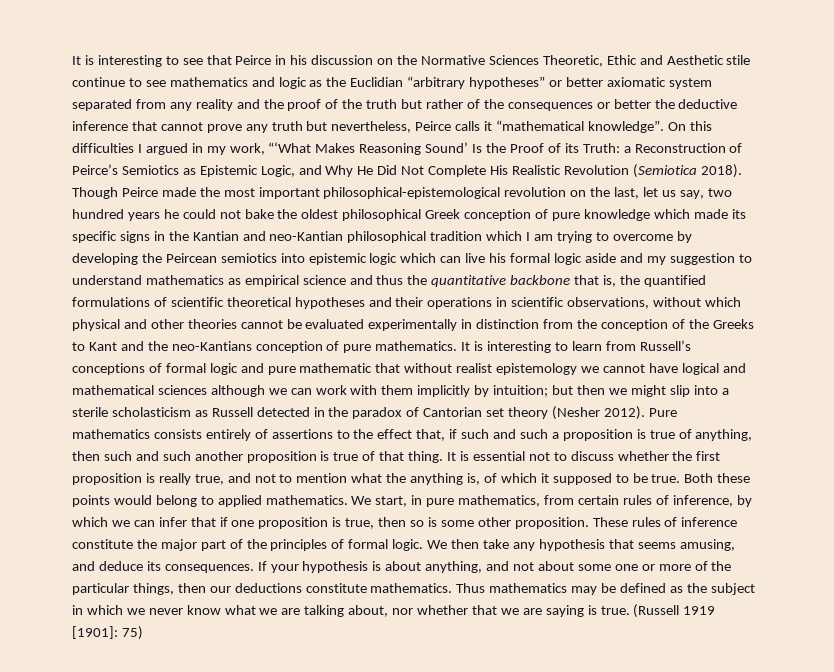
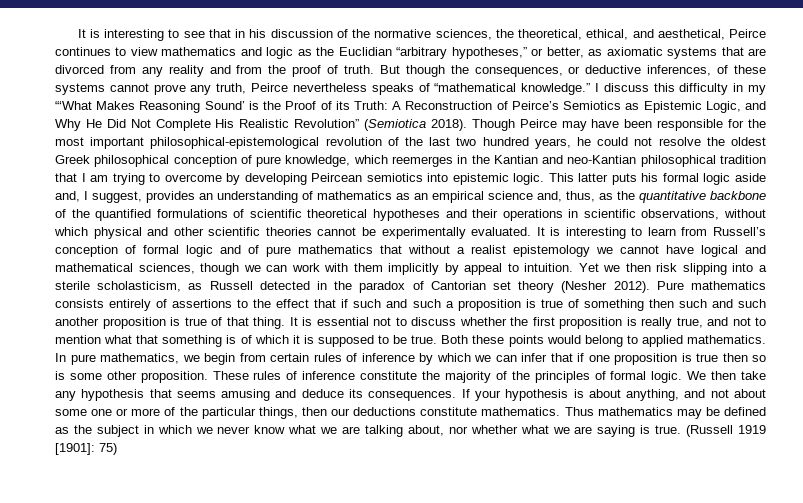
- It is interesting to see that Peirce in his discussion on the Normative Sciences Theoretic, Ethic and Aesthetic stile continue to see mathematics and logic as the Euclidian “arbitrary hypotheses” or better axiomatic system separated from any reality and the proof of the truth but rather of the consequences or better the deductive inference that cannot prove any truth but nevertheless, Peirce calls it “mathematical knowledge”. On this difficulties I argued in my work, “‘What Makes Reasoning Sound’ Is the Proof of its Truth: a Reconstruction of Peirce’s Semiotics as Epistemic Logic, and Why He Did Not Complete His Realistic Revolution (Semiotica 2018).
+ It is interesting to see that in his discussion of the normative sciences, the theoretical, ethical, and aesthetical, Peirce continues to view mathematics and logic as the Euclidian “arbitrary hypotheses,” or better, as axiomatic systems that are divorced from any reality and from the proof of truth. But though the consequences, or deductive inferences, of these systems cannot prove any truth, Peirce nevertheless speaks of “mathematical knowledge.” I discuss this difficulty in my “‘What Makes Reasoning Sound’ is the Proof of its Truth: A Reconstruction of Peirce’s Semiotics as Epistemic Logic, and Why He Did Not Complete His Realistic Revolution” (Semiotica 2018).
- Though Peirce made the most important philosophical-epistemological revolution on the last, let us say, two hundred years he could not bake the oldest philosophical Greek conception of pure knowledge which made its specific signs in the Kantian and neo-Kantian philosophical tradition which I am trying to overcome by developing the Peircean semiotics into epistemic logic which can live his formal logic aside and my suggestion to understand mathematics as empirical science and thus the quantitative backbone that is, the quantified formulations of scientific theoretical hypotheses and their operations in scientific observations, without which physical and other theories cannot be evaluated experimentally in distinction from the conception of the Greeks to Kant and the neo-Kantians conception of pure mathematics.
+ Though Peirce may have been responsible for the most important philosophical-epistemological revolution of the last two hundred years, he could not resolve the oldest Greek philosophical conception of pure knowledge, which reemerges in the Kantian and neo-Kantian philosophical tradition that I am trying to overcome by developing Peircean semiotics into epistemic logic. This latter puts his formal logic aside and, I suggest, provides an understanding of mathematics as an empirical science and, thus, as the quantitative backbone of the quantified formulations of scientific theoretical hypotheses and their operations in scientific observations, without which physical and other scientific theories cannot be experimentally evaluated.
- It is interesting to learn from Russell’s conceptions of formal logic and pure mathematic that without realist epistemology we cannot have logical and mathematical sciences although we can work with them implicitly by intuition; but then we might slip into a sterile scholasticism as Russell detected in the paradox of Cantorian set theory (Nesher 2012).
+ It is interesting to learn from Russell’s conception of formal logic and of pure mathematics that without a realist epistemology we cannot have logical and mathematical sciences, though we can work with them implicitly by appeal to intuition. Yet we then risk slipping into a sterile scholasticism, as Russell detected in the paradox of Cantorian set theory (Nesher 2012).
- Pure mathematics consists entirely of assertions to the effect that, if such and such a proposition is true of anything, then such and such another proposition is true of that thing.
+ Pure mathematics consists entirely of assertions to the effect that if such and such a proposition is true of something then such and such another proposition is true of that thing.
- It is essential not to discuss whether the first proposition is really true, and not to mention what the anything is, of which it supposed to be true.
+ It is essential not to discuss whether the first proposition is really true, and not to mention what that something is of which it is supposed to be true.
- We start, in pure mathematics, from certain rules of inference, by which we can infer that if one proposition is true, then so is some other proposition.
+ In pure mathematics, we begin from certain rules of inference by which we can infer that if one proposition is true then so is some other proposition.
- These rules of inference constitute the major part of the principles of formal logic.
+ These rules of inference constitute the majority of the principles of formal logic.
- We then take any hypothesis that seems amusing, and deduce its consequences.
+ We then take any hypothesis that seems amusing and deduce its consequences.
- Thus mathematics may be defined as the subject in which we never know what we are talking about, nor whether that we are saying is true.
+ Thus mathematics may be defined as the subject in which we never know what we are talking about, nor whether what we are saying is true.

